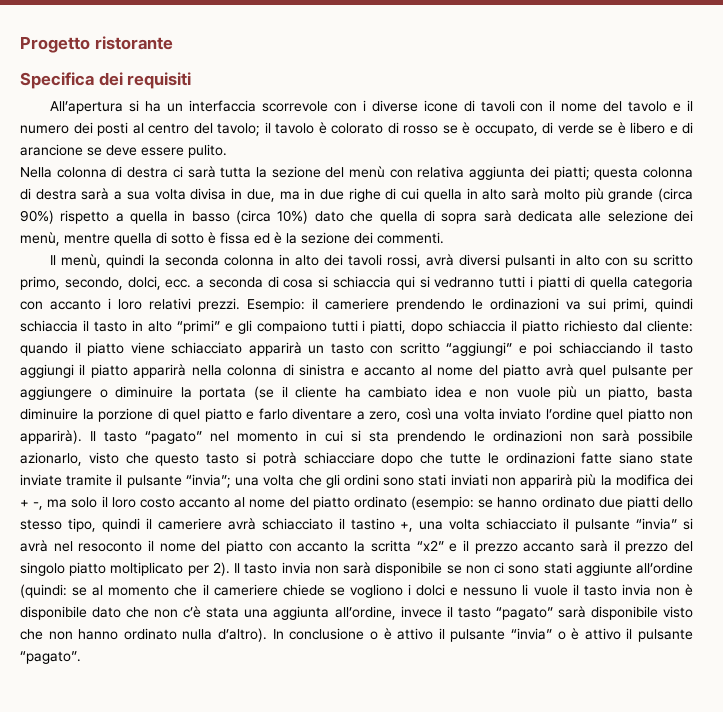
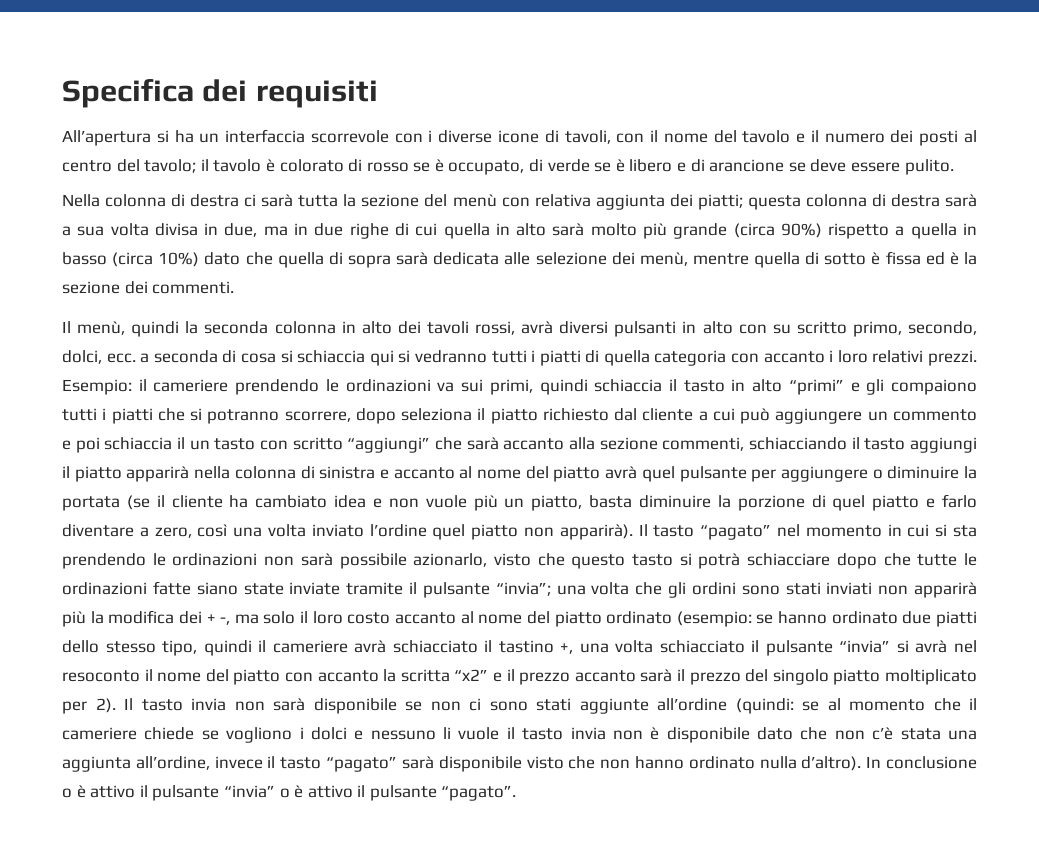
- Progetto ristorante
- All’apertura si ha un interfaccia scorrevole con i diverse icone di tavoli con il nome del tavolo e il numero dei posti al centro del tavolo; il tavolo è colorato di rosso se è occupato, di verde se è libero e di arancione se deve essere pulito.
+ All’apertura si ha un interfaccia scorrevole con i diverse icone di tavoli, con il nome del tavolo e il numero dei posti al centro del tavolo; il tavolo è colorato di rosso se è occupato, di verde se è libero e di arancione se deve essere pulito.
- il cameriere prendendo le ordinazioni va sui primi, quindi schiaccia il tasto in alto “primi” e gli compaiono tutti i piatti, dopo schiaccia il piatto richiesto dal cliente: quando il piatto viene schiacciato apparirà un tasto con scritto “aggiungi” e poi schiacciando il tasto aggiungi il piatto apparirà nella colonna di sinistra e accanto al nome del piatto avrà quel pulsante per aggiungere o diminuire la portata (se il cliente ha cambiato idea e non vuole più un piatto, basta diminuire la porzione di quel piatto e farlo diventare a zero, così una volta inviato l’ordine quel piatto non apparirà).
+ il cameriere prendendo le ordinazioni va sui primi, quindi schiaccia il tasto in alto “primi” e gli compaiono tutti i piatti che si potranno scorrere, dopo seleziona il piatto richiesto dal cliente a cui può aggiungere un commento e poi schiaccia il un tasto con scritto “aggiungi” che sarà accanto alla sezione commenti, schiacciando il tasto aggiungi il piatto apparirà nella colonna di sinistra e accanto al nome del piatto avrà quel pulsante per aggiungere o diminuire la portata (se il cliente ha cambiato idea e non vuole più un piatto, basta diminuire la porzione di quel piatto e farlo diventare a zero, così una volta inviato l’ordine quel piatto non apparirà).

